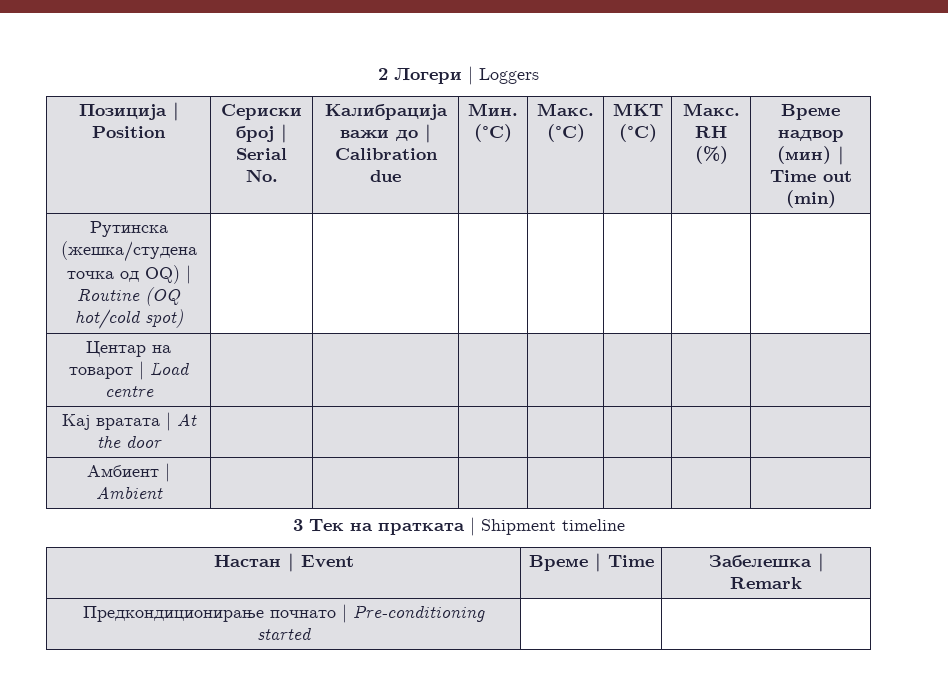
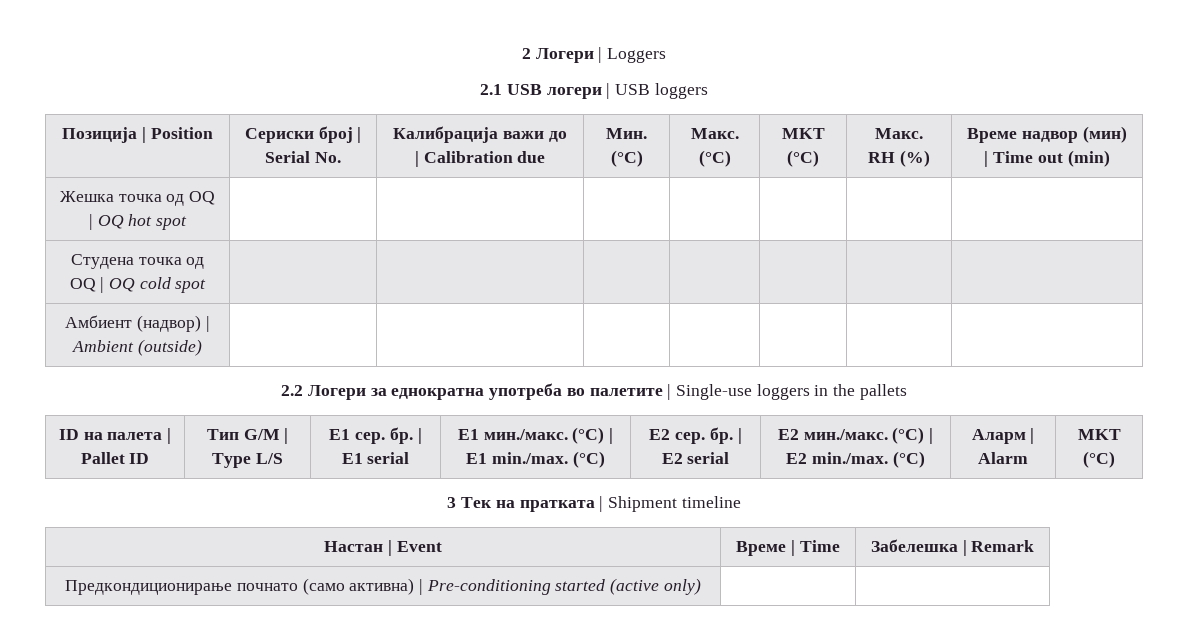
+ 2.1 USB логери | USB loggers
- Рутинска (жешка/студена точка од OQ) | Routine (OQ hot/cold spot) | | | | | | |
- Центар на товарот | Load centre | | | | | | |
- Кај вратата | At the door | | | | | | |
+ Жешка точка од OQ | OQ hot spot | | | | | | |
+ Студена точка од OQ | OQ cold spot | | | | | | |
- Амбиент | Ambient | | | | | | |
+ Амбиент (надвор) | Ambient (outside) | | | | | | |
+ 2.2 Логери за еднократна употреба во палетите | Single-use loggers in the pallets
+ ID на палета | Pallet ID | Тип G/M | Type L/S | Е1 сер. бр. | E1 serial | Е1 мин./макс. (°C) | E1 min./max. (°C) | Е2 сер. бр. | E2 serial | Е2 мин./макс. (°C) | E2 min./max. (°C) | Аларм | Alarm | MKT (°C)
- Предкондиционирање почнато | Pre-conditioning started | |
+ Предкондиционирање почнато (само активна) | Pre-conditioning started (active only) | |

